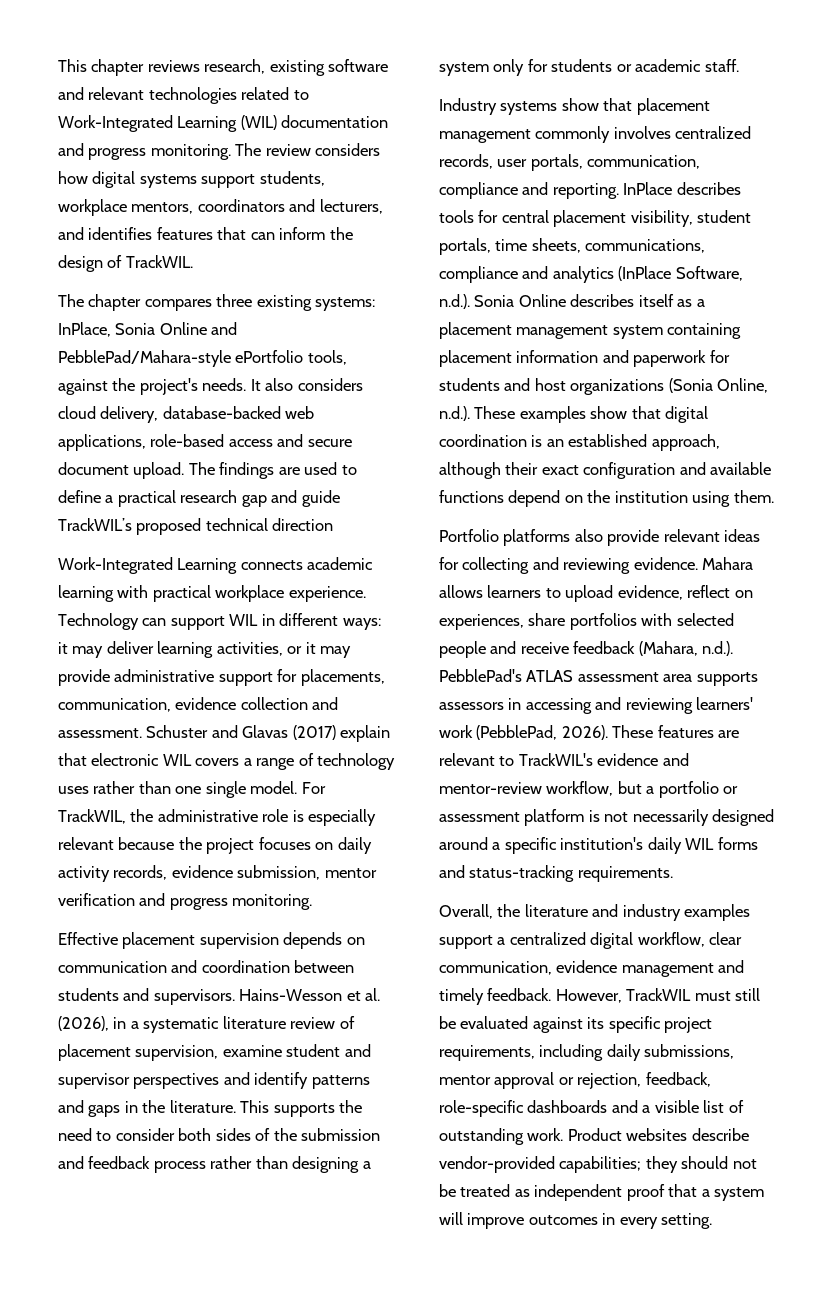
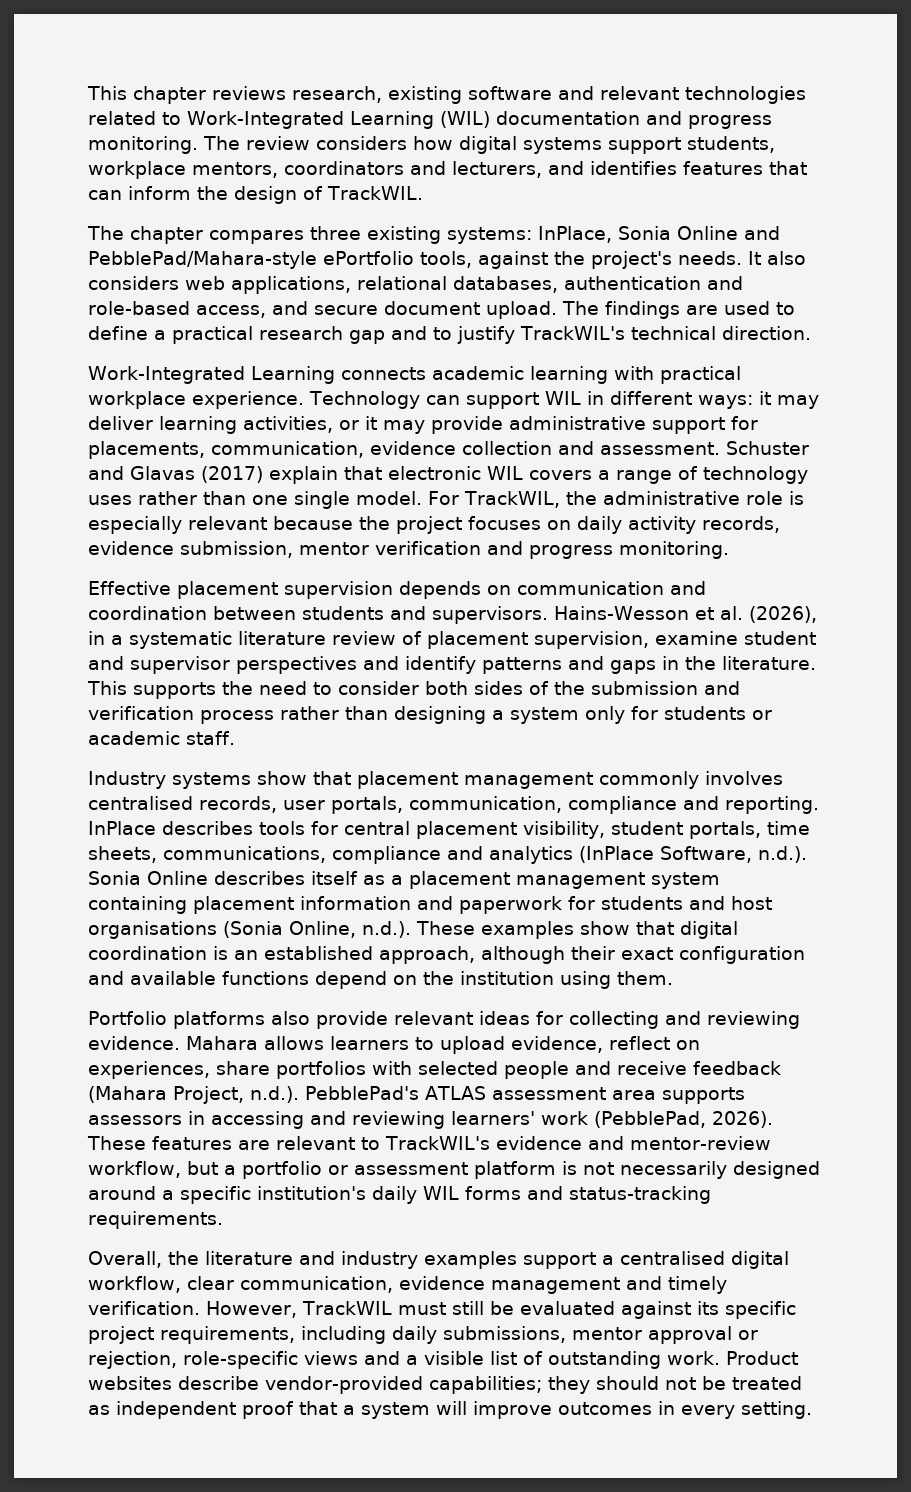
- It also considers cloud delivery, database-backed web applications, role-based access and secure document upload.
+ It also considers web applications, relational databases, authentication and role-based access, and secure document upload.
- The findings are used to define a practical research gap and guide TrackWIL’s proposed technical direction
+ The findings are used to define a practical research gap and to justify TrackWIL's technical direction.
- This supports the need to consider both sides of the submission and feedback process rather than designing a system only for students or academic staff.
+ This supports the need to consider both sides of the submission and verification process rather than designing a system only for students or academic staff.
- Industry systems show that placement management commonly involves centralized records, user portals, communication, compliance and reporting.
+ Industry systems show that placement management commonly involves centralised records, user portals, communication, compliance and reporting.
- InPlace describes tools for central placement visibility, student portals, time sheets, communications, compliance and analytics (InPlace Software, n.d.). Sonia Online describes itself as a placement management system containing placement information and paperwork for students and host organizations (Sonia Online, n.d.). These examples show that digital coordination is an established approach, although their exact configuration and available functions depend on the institution using them.
+ InPlace describes tools for central placement visibility, student portals, time sheets, communications, compliance and analytics (InPlace Software, n.d.). Sonia Online describes itself as a placement management system containing placement information and paperwork for students and host organisations (Sonia Online, n.d.). These examples show that digital coordination is an established approach, although their exact configuration and available functions depend on the institution using them.
- Mahara allows learners to upload evidence, reflect on experiences, share portfolios with selected people and receive feedback (Mahara, n.d.). PebblePad's ATLAS assessment area supports assessors in accessing and reviewing learners' work (PebblePad, 2026).
+ Mahara allows learners to upload evidence, reflect on experiences, share portfolios with selected people and receive feedback (Mahara Project, n.d.). PebblePad's ATLAS assessment area supports assessors in accessing and reviewing learners' work (PebblePad, 2026).
- Overall, the literature and industry examples support a centralized digital workflow, clear communication, evidence management and timely feedback.
+ Overall, the literature and industry examples support a centralised digital workflow, clear communication, evidence management and timely verification.
- However, TrackWIL must still be evaluated against its specific project requirements, including daily submissions, mentor approval or rejection, feedback, role-specific dashboards and a visible list of outstanding work.
+ However, TrackWIL must still be evaluated against its specific project requirements, including daily submissions, mentor approval or rejection, role-specific views and a visible list of outstanding work.

